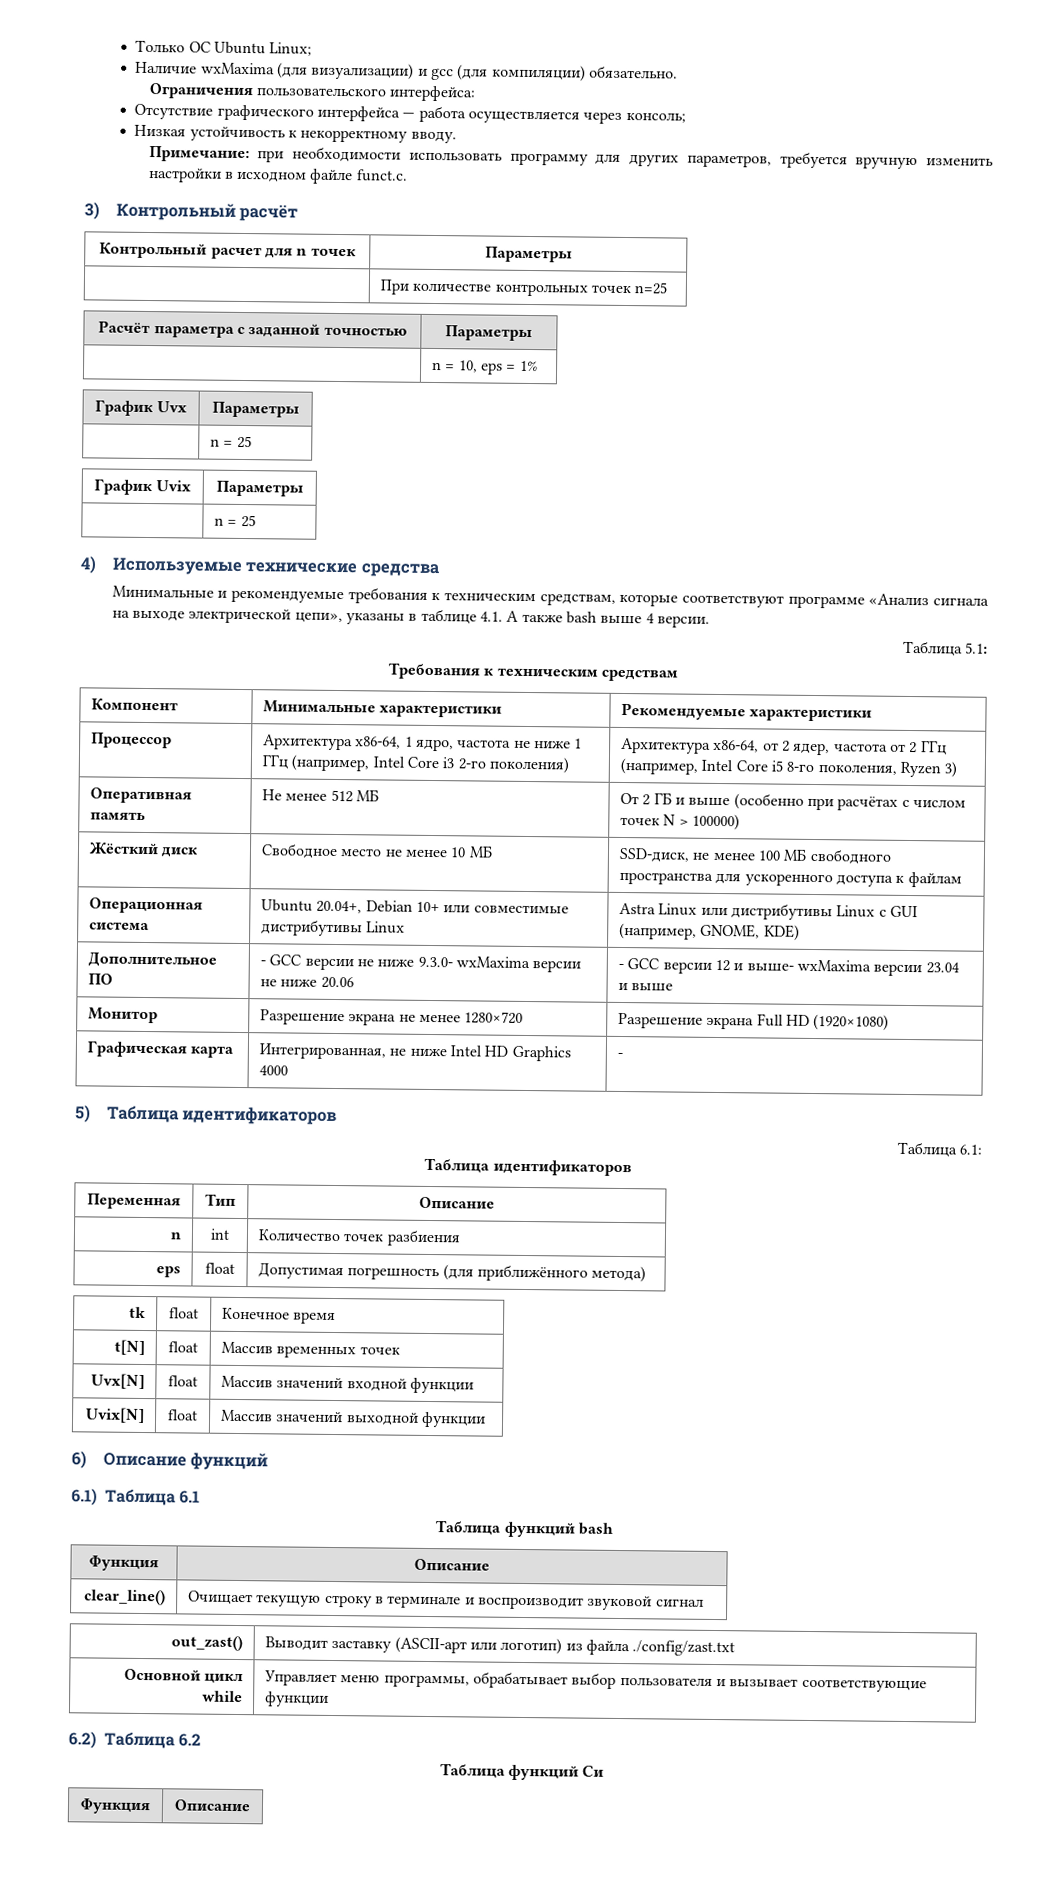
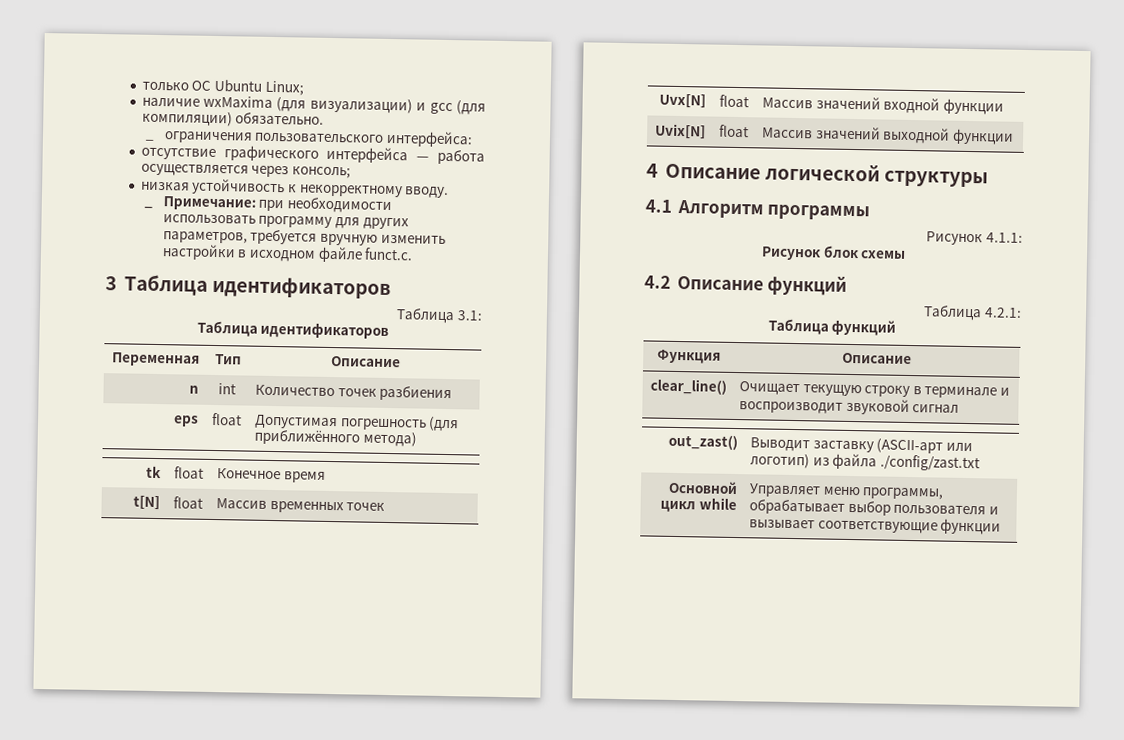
- Только ОС Ubuntu Linux;
+ только ОС Ubuntu Linux;
- Наличие wxMaxima (для визуализации) и gcc (для компиляции) обязательно.
+ наличие wxMaxima (для визуализации) и gcc (для компиляции) обязательно.
- Ограничения пользовательского интерфейса:
+ _ ограничения пользовательского интерфейса:
- Отсутствие графического интерфейса — работа осуществляется через консоль;
+ отсутствие графического интерфейса — работа осуществляется через консоль;
- Низкая устойчивость к некорректному вводу.
+ низкая устойчивость к некорректному вводу.
- Примечание: при необходимости использовать программу для других параметров, требуется вручную изменить настройки в исходном файле funct.c.
+ _ Примечание: при необходимости использовать программу для других параметров, требуется вручную изменить настройки в исходном файле funct.c.
- 3) Контрольный расчёт
- Контрольный расчет для n точек | Параметры
- | При количестве контрольных точек n=25
- Расчёт параметра с заданной точностью | Параметры
- | n = 10, eps = 1%
- График Uvx | Параметры
- | n = 25
- График Uvix | Параметры
- | n = 25
- 4) Используемые технические средства
- Минимальные и рекомендуемые требования к техническим средствам, которые соответствуют программе «Анализ сигнала на выходе электрической цепи», указаны в таблице 4.1. А также bash выше 4 версии.
- Таблица 5.1:
- Требования к техническим средствам
- Компонент | Минимальные характеристики | Рекомендуемые характеристики
- Процессор | Архитектура x86-64, 1 ядро, частота не ниже 1 ГГц (например, Intel Core i3 2-го поколения) | Архитектура x86-64, от 2 ядер, частота от 2 ГГц (например, Intel Core i5 8-го поколения, Ryzen 3)
- Оперативная память | Не менее 512 МБ | От 2 ГБ и выше (особенно при расчётах с числом точек N > 100000)
- Жёсткий диск | Свободное место не менее 10 МБ | SSD-диск, не менее 100 МБ свободного пространства для ускоренного доступа к файлам
- Операционная система | Ubuntu 20.04+, Debian 10+ или совместимые дистрибутивы Linux | Astra Linux или дистрибутивы Linux с GUI (например, GNOME, KDE)
- Дополнительное ПО | - GCC версии не ниже 9.3.0- wxMaxima версии не ниже 20.06 | - GCC версии 12 и выше- wxMaxima версии 23.04 и выше
- Монитор | Разрешение экрана не менее 1280×720 | Разрешение экрана Full HD (1920×1080)
- Графическая карта | Интегрированная, не ниже Intel HD Graphics 4000 | -
- 5) Таблица идентификаторов
+ 3 Таблица идентификаторов
- Таблица 6.1:
+ Таблица 3.1:
- 6) Описание функций
- 6.1) Таблица 6.1
- Таблица функций bash
+ 4 Описание логической структуры
+ 4.1 Алгоритм программы
+ Рисунок 4.1.1:
+ Рисунок блок схемы
+ 4.2 Описание функций
+ Таблица 4.2.1:
+ Таблица функций
- 6.2) Таблица 6.2
- Таблица функций Си
- Функция | Описание

